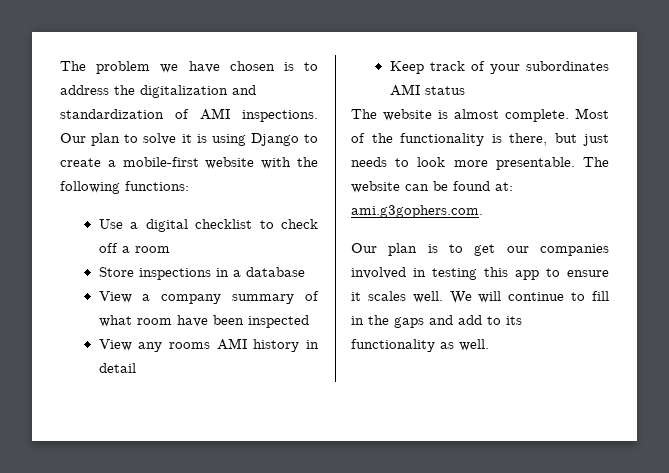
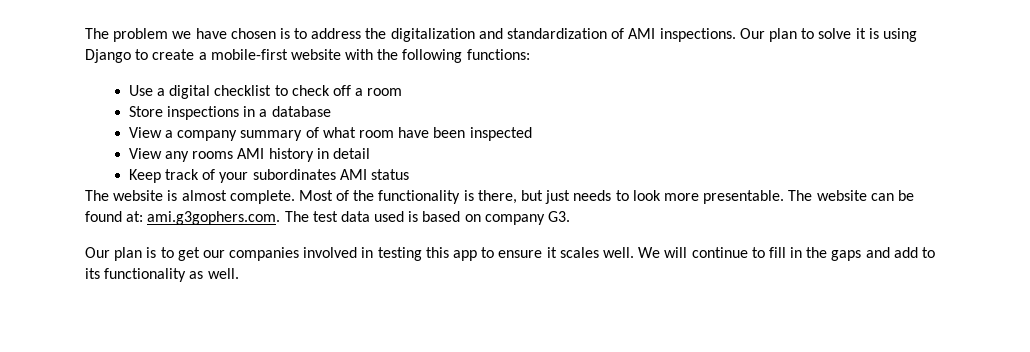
- The website can be found at: ami.g3gophers.com.
+ The website can be found at: ami.g3gophers.com. The test data used is based on company G3.

